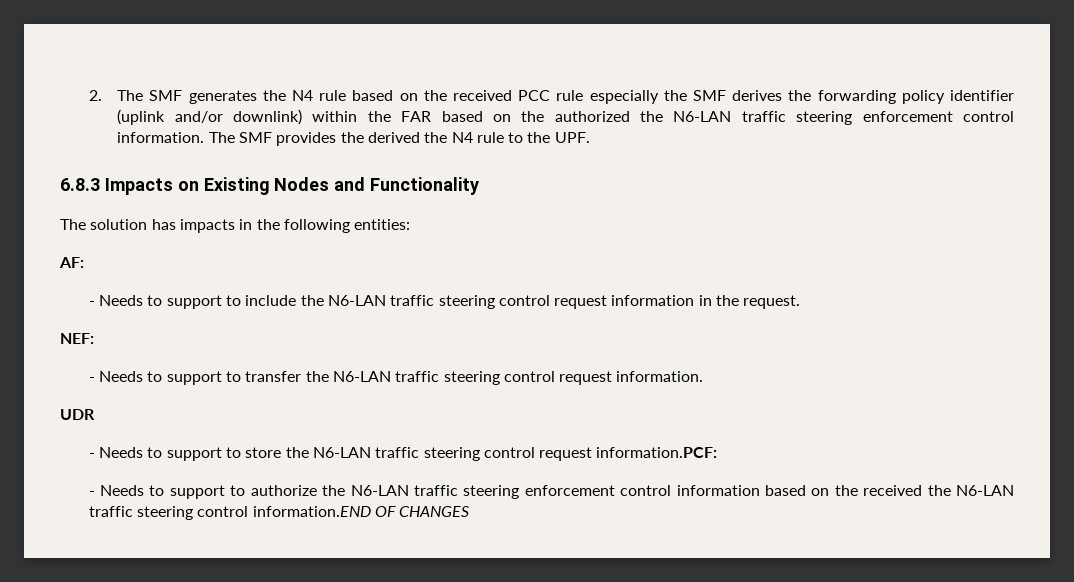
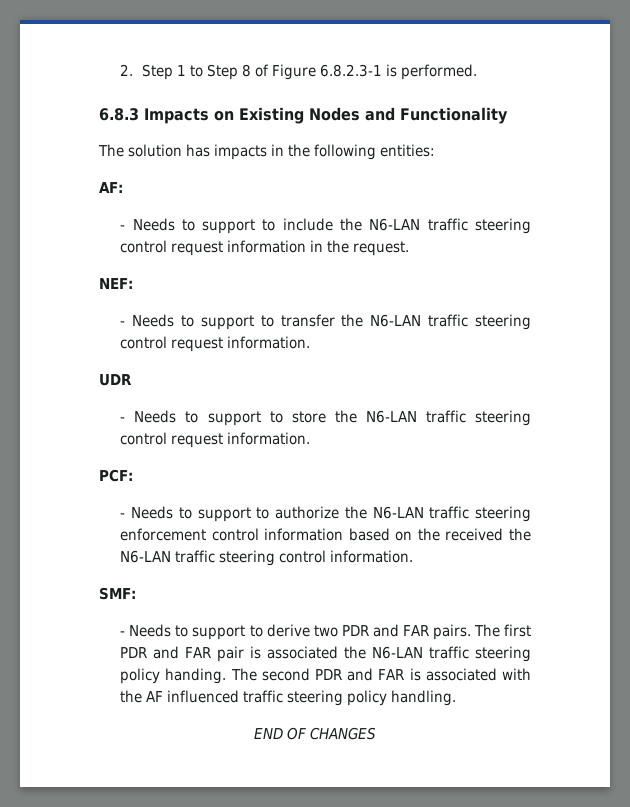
- 2. The SMF generates the N4 rule based on the received PCC rule especially the SMF derives the forwarding policy identifier (uplink and/or downlink) within the FAR based on the authorized the N6-LAN traffic steering enforcement control information. The SMF provides the derived the N4 rule to the UPF.
+ 2. Step 1 to Step 8 of Figure 6.8.2.3-1 is performed.
- - Needs to support to store the N6-LAN traffic steering control request information.PCF:
+ - Needs to support to store the N6-LAN traffic steering control request information.
+ PCF:
- - Needs to support to authorize the N6-LAN traffic steering enforcement control information based on the received the N6-LAN traffic steering control information.END OF CHANGES
+ - Needs to support to authorize the N6-LAN traffic steering enforcement control information based on the received the N6-LAN traffic steering control information.
+ SMF:
+ - Needs to support to derive two PDR and FAR pairs. The first PDR and FAR pair is associated the N6-LAN traffic steering policy handing. The second PDR and FAR is associated with the AF influenced traffic steering policy handling.
+ END OF CHANGES

